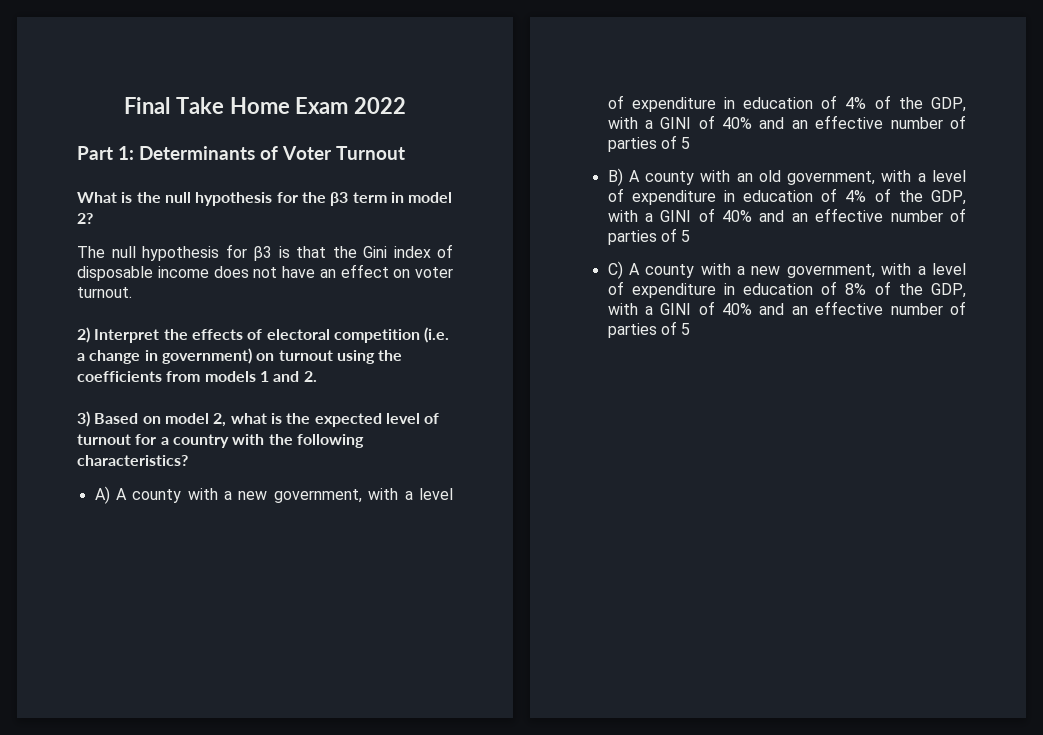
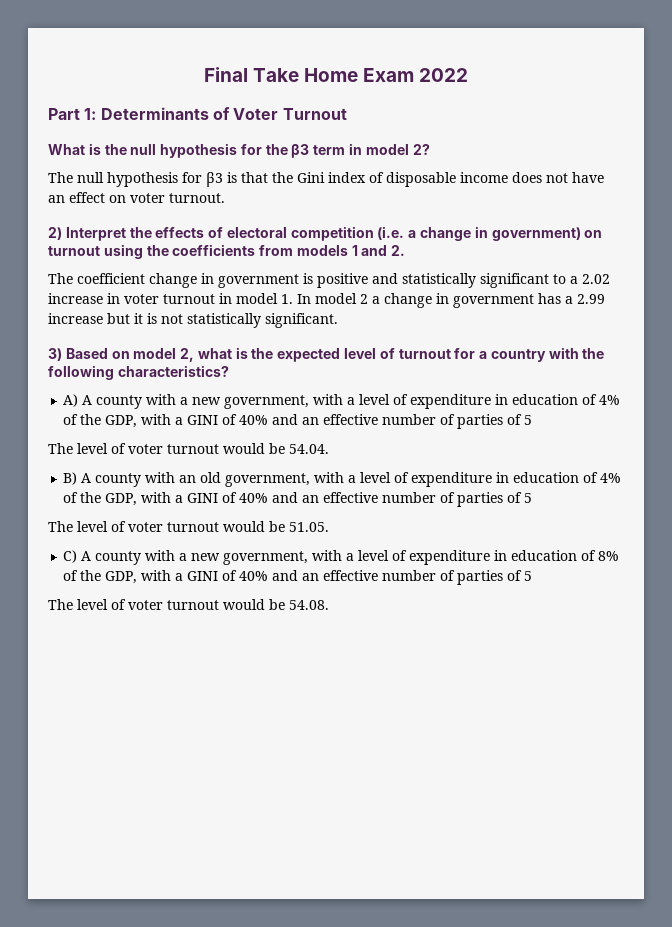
+ The coefficient change in government is positive and statistically significant to a 2.02 increase in voter turnout in model 1. In model 2 a change in government has a 2.99 increase but it is not statistically significant.
+ The level of voter turnout would be 54.04.
+ The level of voter turnout would be 51.05.
+ The level of voter turnout would be 54.08.

